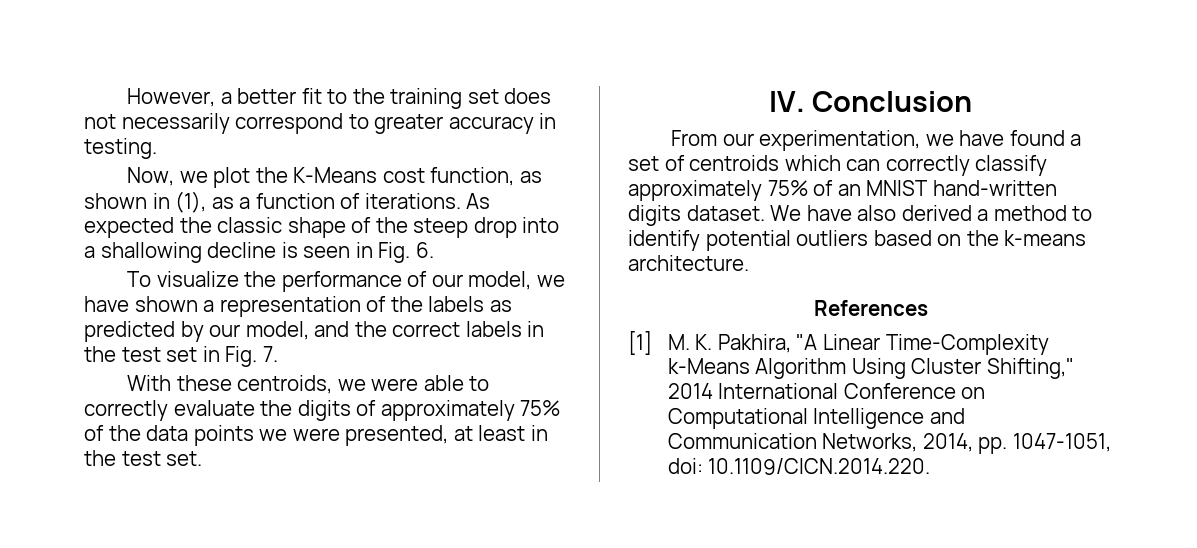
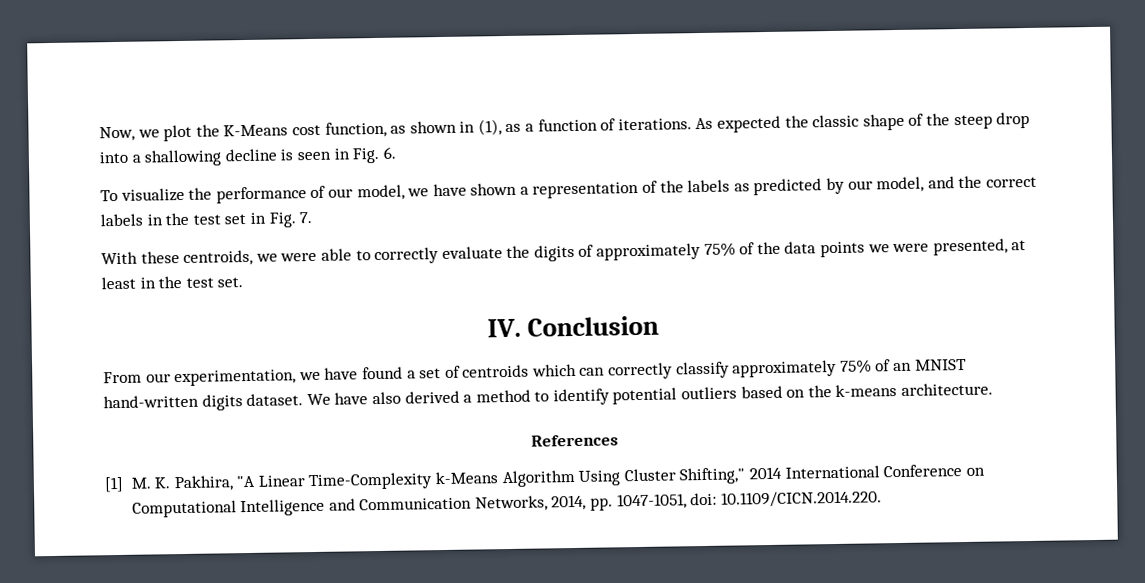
- However, a better fit to the training set does not necessarily correspond to greater accuracy in testing.

